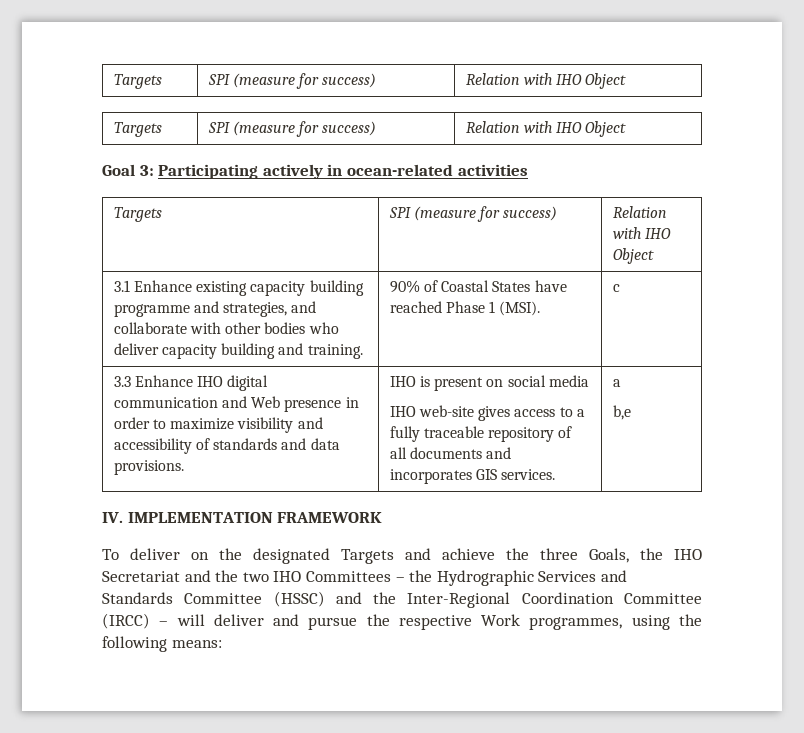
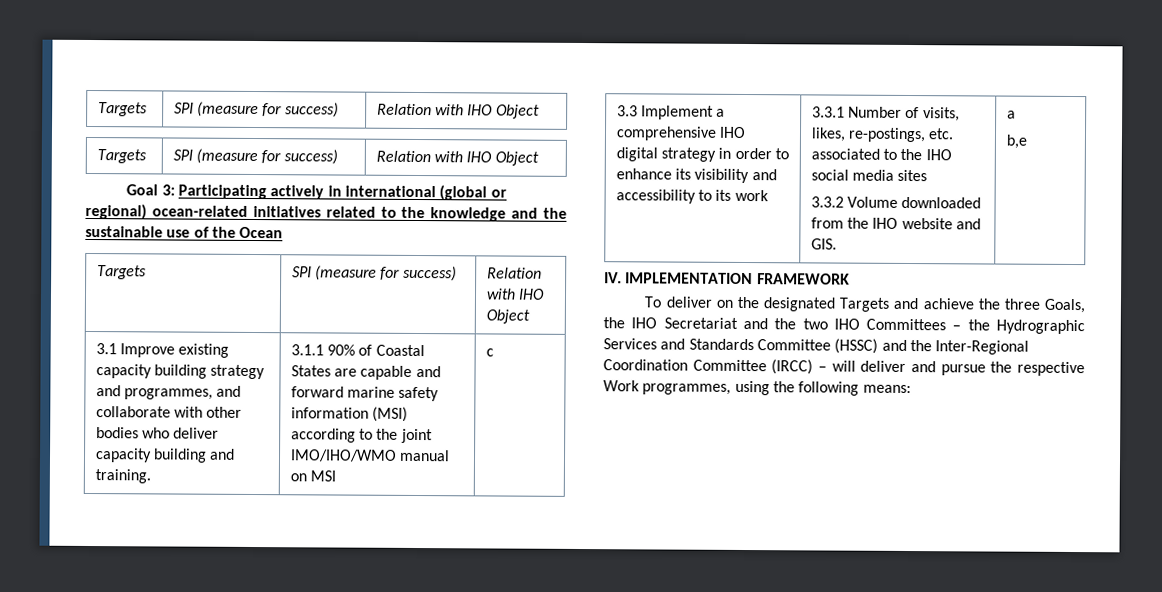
- Goal 3: Participating actively in ocean-related activities
+ Goal 3: Participating actively in international (global or regional) ocean-related initiatives related to the knowledge and the sustainable use of the Ocean
- 3.1 Enhance existing capacity building programme and strategies, and collaborate with other bodies who deliver capacity building and training.
+ 3.1 Improve existing capacity building strategy and programmes, and collaborate with other bodies who deliver capacity building and training.
- 90% of Coastal States have reached Phase 1 (MSI). | c
- 3.3 Enhance IHO digital communication and Web presence in order to maximize visibility and accessibility of standards and data provisions. | IHO is present on social media
- IHO web-site gives access to a fully traceable repository of all documents and incorporates GIS services.
+ 3.1.1 90% of Coastal States are capable and forward marine safety information (MSI) according to the joint IMO/IHO/WMO manual on MSI | c
+ 3.3 Implement a comprehensive IHO digital strategy in order to enhance its visibility and accessibility to its work | 3.3.1 Number of visits, likes, re-postings, etc. associated to the IHO social media sites
+ 3.3.2 Volume downloaded from the IHO website and GIS.

